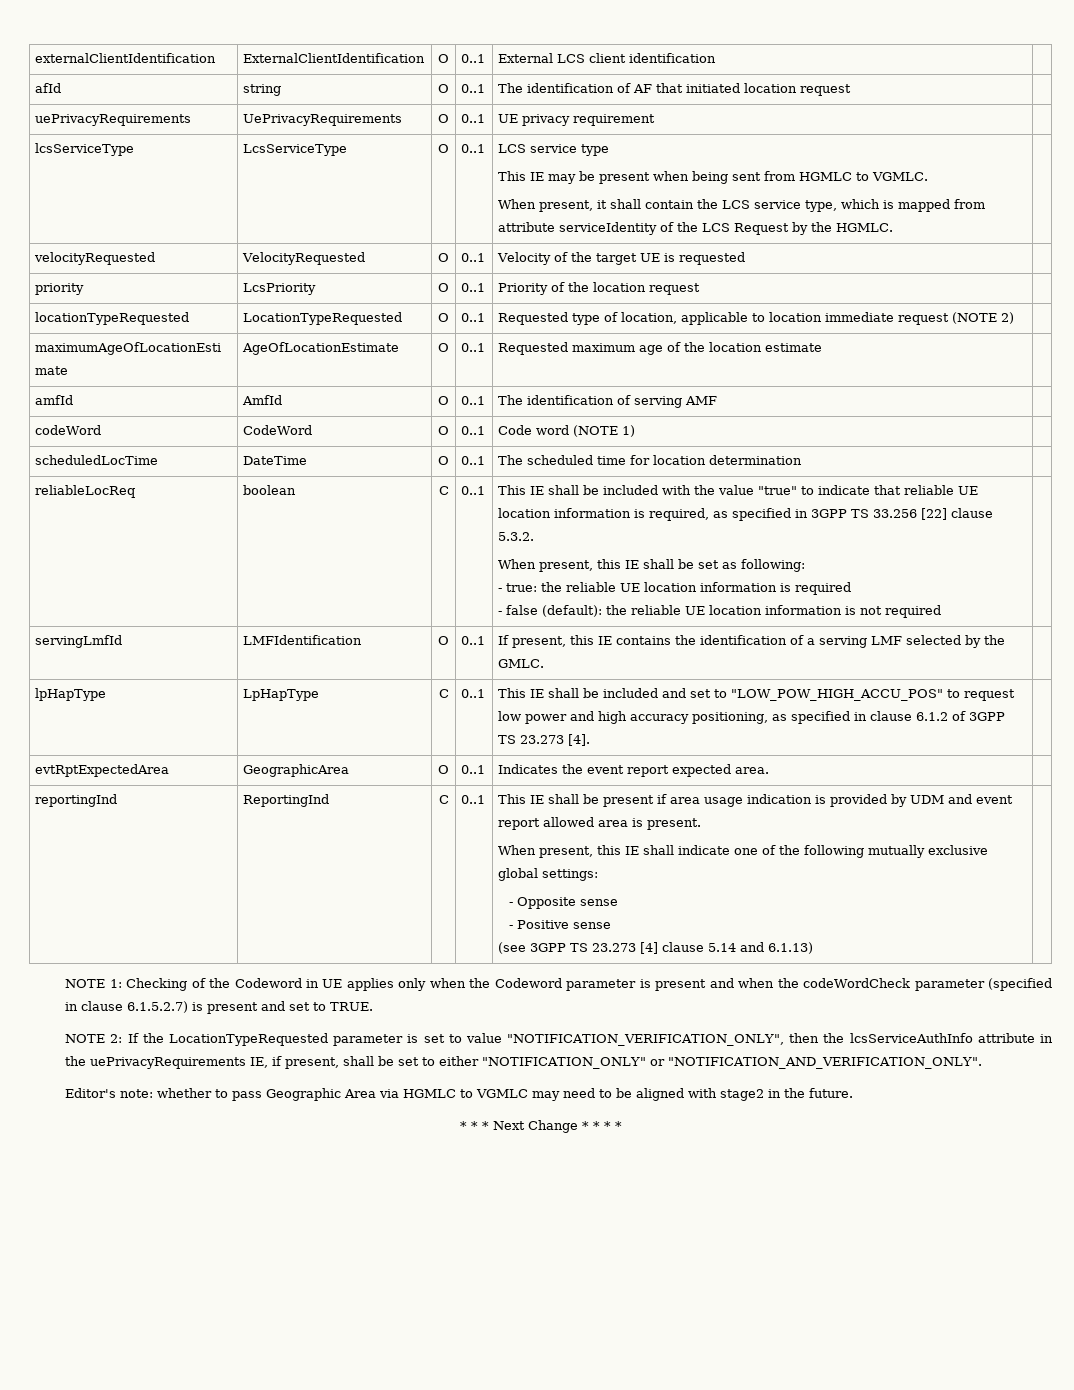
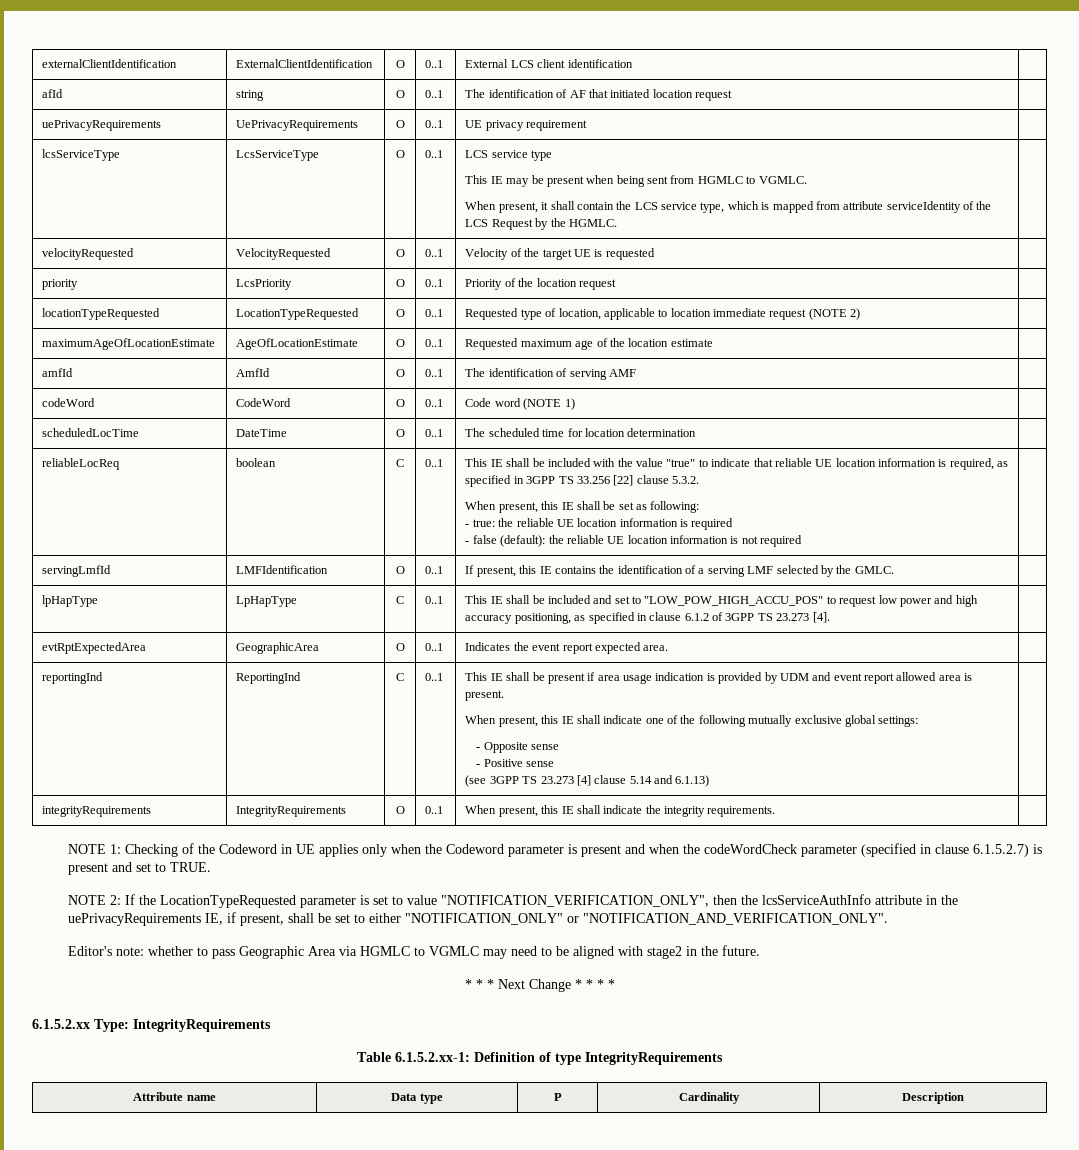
+ integrityRequirements | IntegrityRequirements | O | 0..1 | When present, this IE shall indicate the integrity requirements. |
+ 6.1.5.2.xx Type: IntegrityRequirements
+ Table 6.1.5.2.xx-1: Definition of type IntegrityRequirements
+ Attribute name | Data type | P | Cardinality | Description

